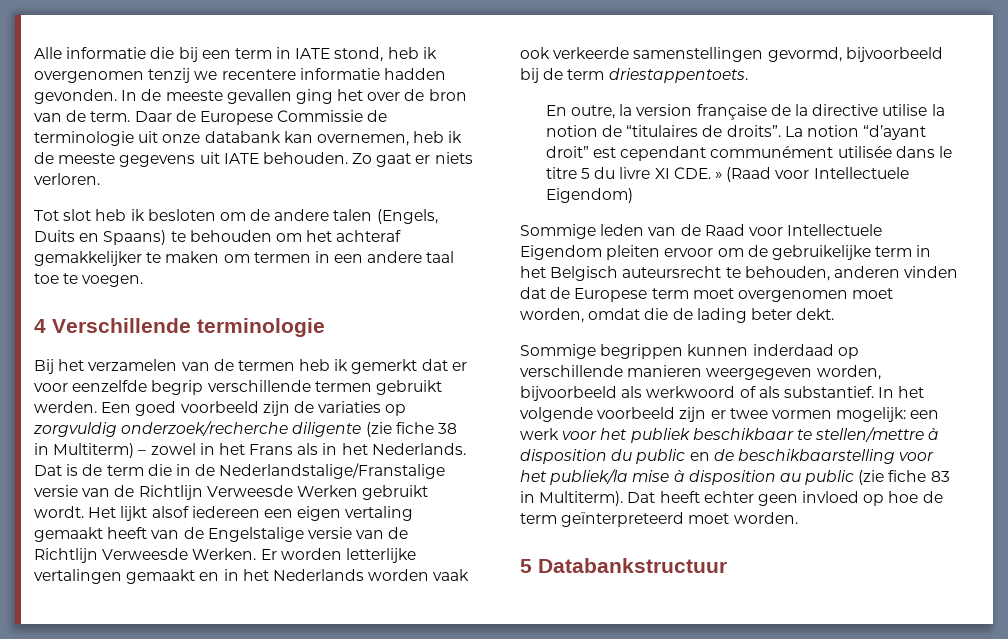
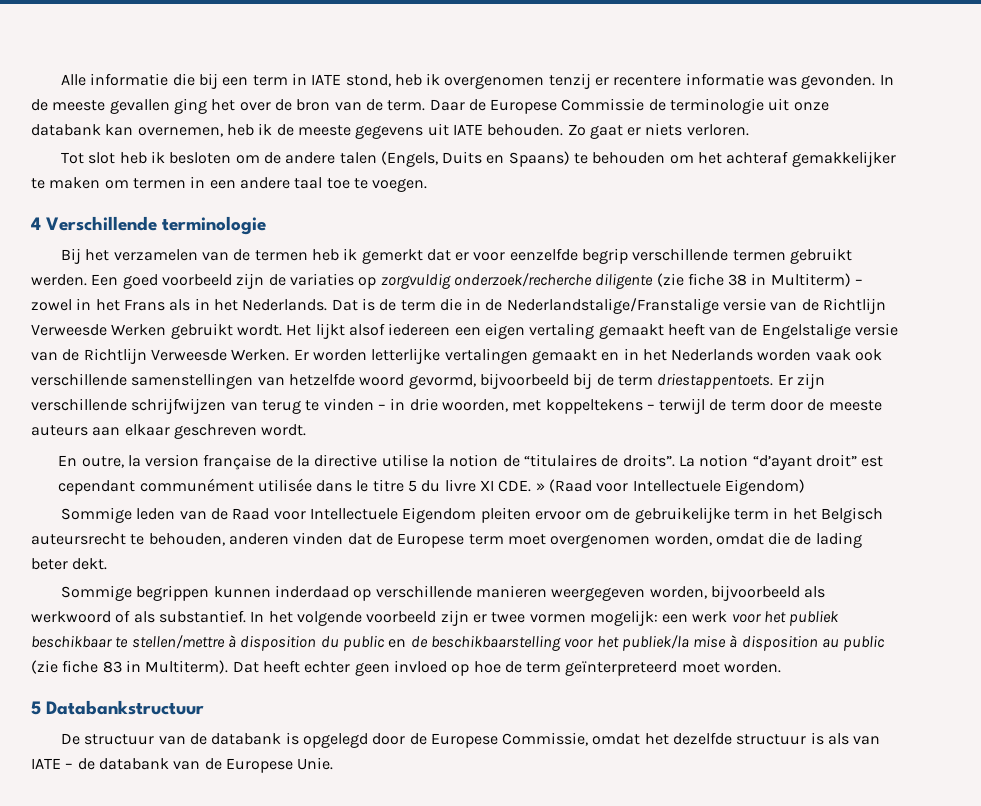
- Alle informatie die bij een term in IATE stond, heb ik overgenomen tenzij we recentere informatie hadden gevonden.
+ Alle informatie die bij een term in IATE stond, heb ik overgenomen tenzij er recentere informatie was gevonden.
- Er worden letterlijke vertalingen gemaakt en in het Nederlands worden vaak ook verkeerde samenstellingen gevormd, bijvoorbeeld bij de term driestappentoets.
+ Er worden letterlijke vertalingen gemaakt en in het Nederlands worden vaak ook verschillende samenstellingen van hetzelfde woord gevormd, bijvoorbeeld bij de term driestappentoets. Er zijn verschillende schrijfwijzen van terug te vinden – in drie woorden, met koppeltekens – terwijl de term door de meeste auteurs aan elkaar geschreven wordt.
- Sommige leden van de Raad voor Intellectuele Eigendom pleiten ervoor om de gebruikelijke term in het Belgisch auteursrecht te behouden, anderen vinden dat de Europese term moet overgenomen moet worden, omdat die de lading beter dekt.
+ Sommige leden van de Raad voor Intellectuele Eigendom pleiten ervoor om de gebruikelijke term in het Belgisch auteursrecht te behouden, anderen vinden dat de Europese term moet overgenomen worden, omdat die de lading beter dekt.
+ De structuur van de databank is opgelegd door de Europese Commissie, omdat het dezelfde structuur is als van IATE – de databank van de Europese Unie.

